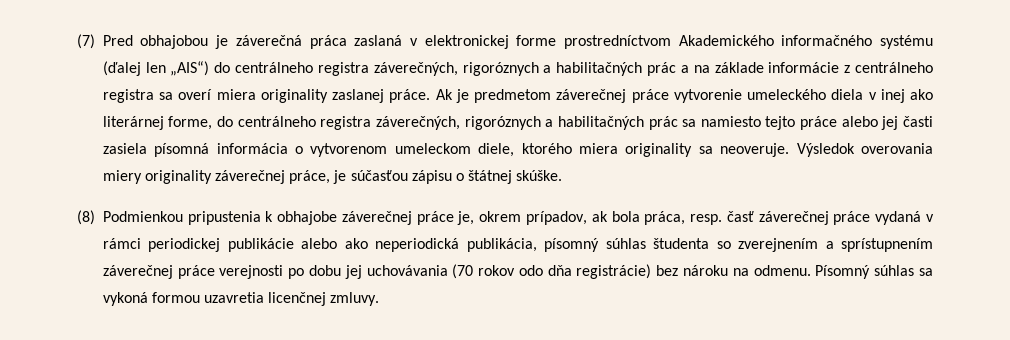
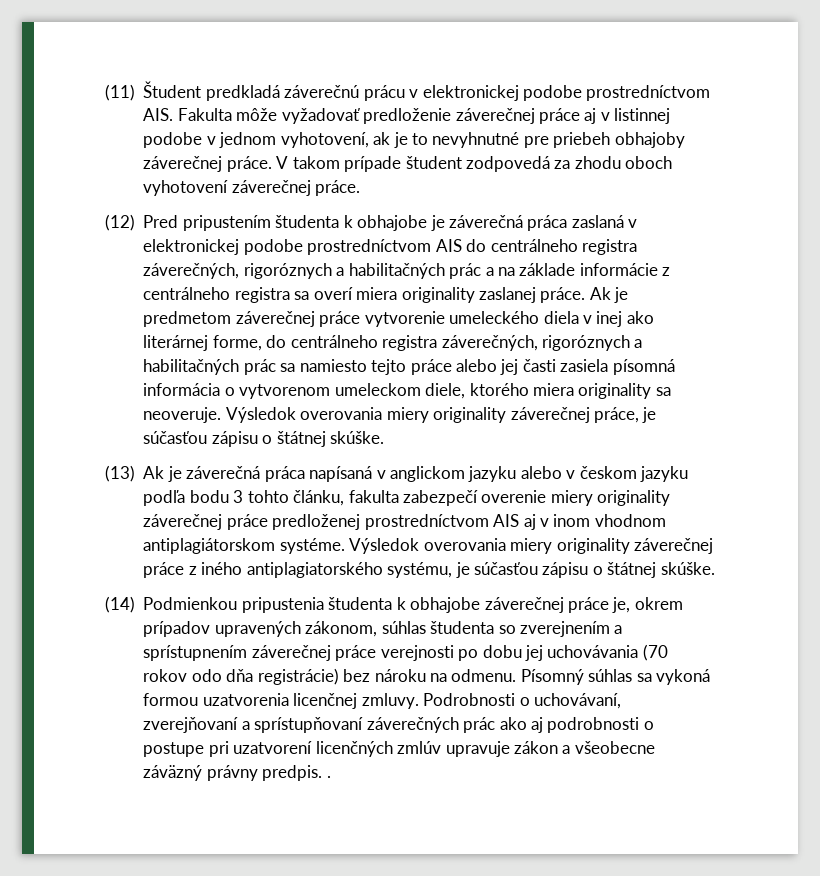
- (7) Pred obhajobou je záverečná práca zaslaná v elektronickej forme prostredníctvom Akademického informačného systému (ďalej len „AIS“) do centrálneho registra záverečných, rigoróznych a habilitačných prác a na základe informácie z centrálneho registra sa overí miera originality zaslanej práce.
+ (11) Študent predkladá záverečnú prácu v elektronickej podobe prostredníctvom AIS. Fakulta môže vyžadovať predloženie záverečnej práce aj v listinnej podobe v jednom vyhotovení, ak je to nevyhnutné pre priebeh obhajoby záverečnej práce. V takom prípade študent zodpovedá za zhodu oboch vyhotovení záverečnej práce.
+ (12) Pred pripustením študenta k obhajobe je záverečná práca zaslaná v elektronickej podobe prostredníctvom AIS do centrálneho registra záverečných, rigoróznych a habilitačných prác a na základe informácie z centrálneho registra sa overí miera originality zaslanej práce.
- (8) Podmienkou pripustenia k obhajobe záverečnej práce je, okrem prípadov, ak bola práca, resp. časť záverečnej práce vydaná v rámci periodickej publikácie alebo ako neperiodická publikácia, písomný súhlas študenta so zverejnením a sprístupnením záverečnej práce verejnosti po dobu jej uchovávania (70 rokov odo dňa registrácie) bez nároku na odmenu.
+ (13) Ak je záverečná práca napísaná v anglickom jazyku alebo v českom jazyku podľa bodu 3 tohto článku, fakulta zabezpečí overenie miery originality záverečnej práce predloženej prostredníctvom AIS aj v inom vhodnom antiplagiátorskom systéme. Výsledok overovania miery originality záverečnej práce z iného antiplagiatorského systému, je súčasťou zápisu o štátnej skúške.
+ (14) Podmienkou pripustenia študenta k obhajobe záverečnej práce je, okrem prípadov upravených zákonom, súhlas študenta so zverejnením a sprístupnením záverečnej práce verejnosti po dobu jej uchovávania (70 rokov odo dňa registrácie) bez nároku na odmenu.
- Písomný súhlas sa vykoná formou uzavretia licenčnej zmluvy.
+ Písomný súhlas sa vykoná formou uzatvorenia licenčnej zmluvy.
+ Podrobnosti o uchovávaní, zverejňovaní a sprístupňovaní záverečných prác ako aj podrobnosti o postupe pri uzatvorení licenčných zmlúv upravuje zákon a všeobecne záväzný právny predpis. .

